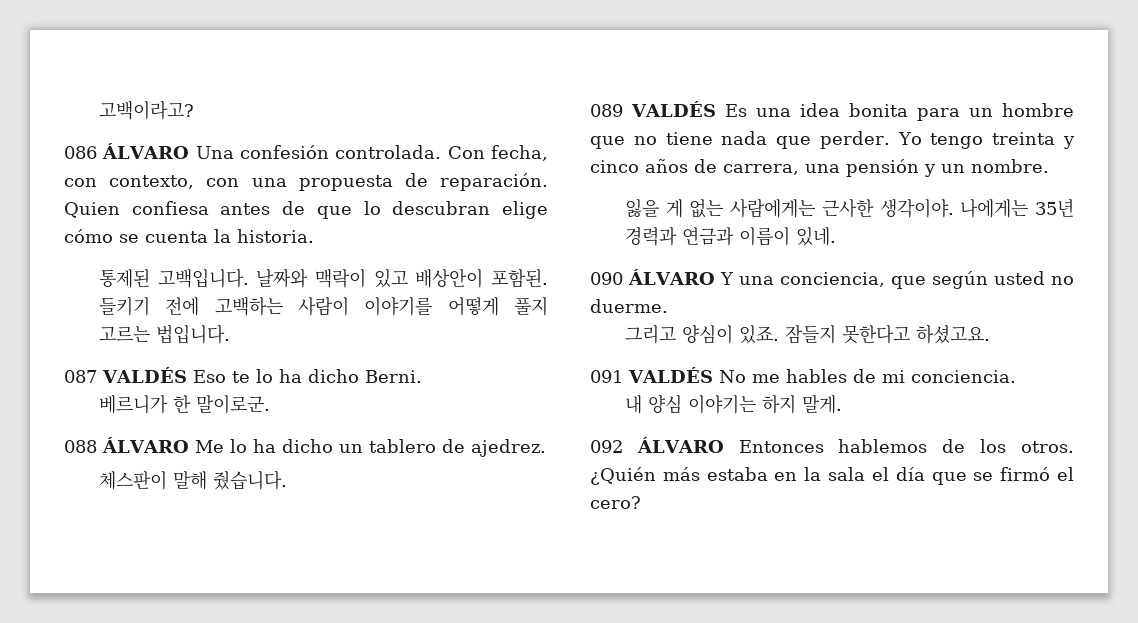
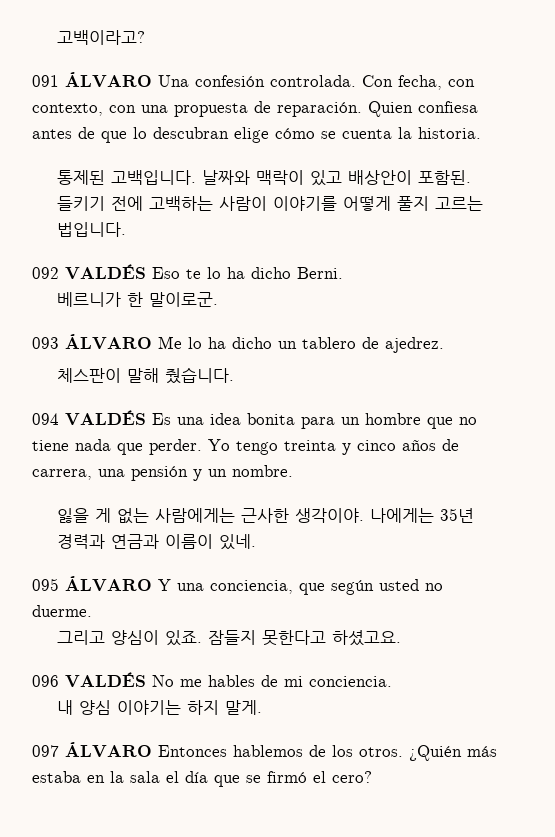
- 086 ÁLVARO Una confesión controlada.
+ 091 ÁLVARO Una confesión controlada.
- 087 VALDÉS Eso te lo ha dicho Berni.
+ 092 VALDÉS Eso te lo ha dicho Berni.
- 088 ÁLVARO Me lo ha dicho un tablero de ajedrez.
+ 093 ÁLVARO Me lo ha dicho un tablero de ajedrez.
- 089 VALDÉS Es una idea bonita para un hombre que no tiene nada que perder.
+ 094 VALDÉS Es una idea bonita para un hombre que no tiene nada que perder.
- 090 ÁLVARO Y una conciencia, que según usted no duerme.
+ 095 ÁLVARO Y una conciencia, que según usted no duerme.
- 091 VALDÉS No me hables de mi conciencia.
+ 096 VALDÉS No me hables de mi conciencia.
- 092 ÁLVARO Entonces hablemos de los otros.
+ 097 ÁLVARO Entonces hablemos de los otros.

